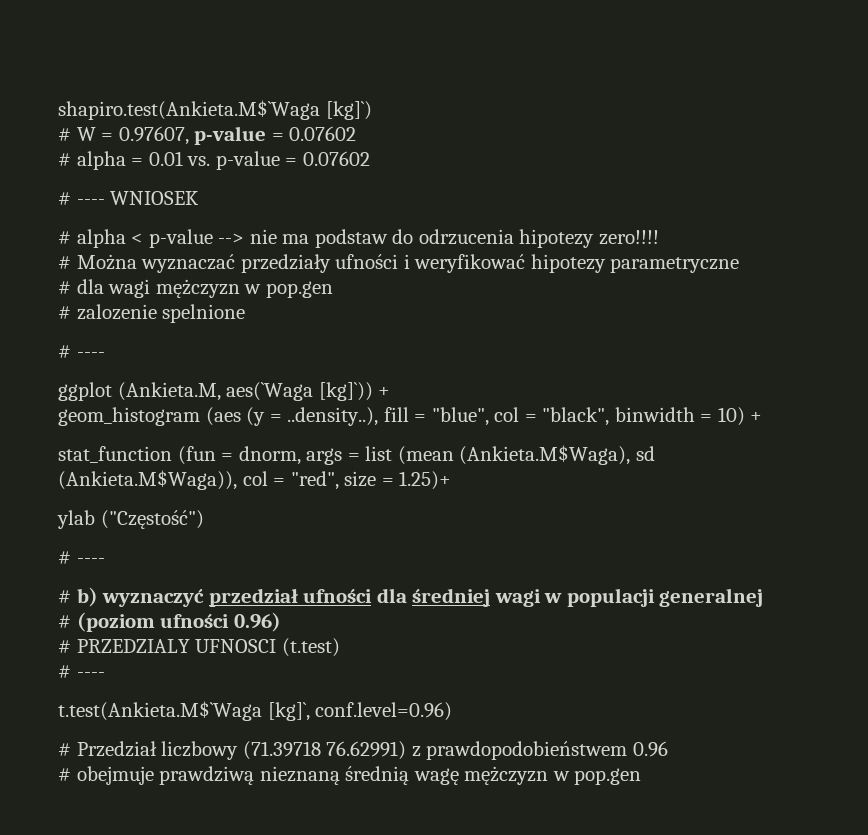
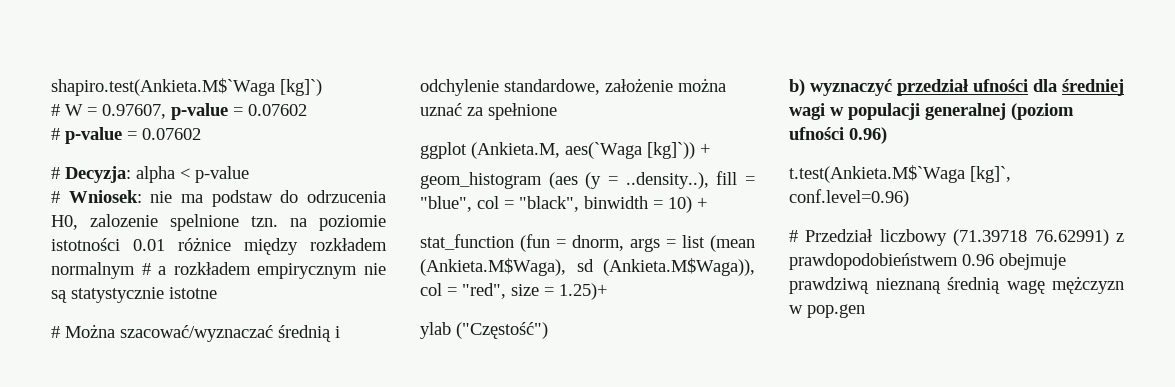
- # alpha = 0.01 vs. p-value = 0.07602
- # ---- WNIOSEK
- # alpha < p-value --> nie ma podstaw do odrzucenia hipotezy zero!!!!
- # Można wyznaczać przedziały ufności i weryfikować hipotezy parametryczne
- # dla wagi mężczyzn w pop.gen
- # zalozenie spelnione
- # ----
+ # p-value = 0.07602
+ # Decyzja: alpha < p-value
+ # Wniosek: nie ma podstaw do odrzucenia H0, zalozenie spelnione tzn. na poziomie istotności 0.01 różnice między rozkładem normalnym # a rozkładem empirycznym nie są statystycznie istotne
+ # Można szacować/wyznaczać średnią i odchylenie standardowe, założenie można uznać za spełnione
  ylab ("Częstość")
- # ----
- # b) wyznaczyć przedział ufności dla średniej wagi w populacji generalnej
- # (poziom ufności 0.96)
+ b) wyznaczyć przedział ufności dla średniej wagi w populacji generalnej (poziom ufności 0.96)
- # PRZEDZIALY UFNOSCI (t.test)
- # ----
- # Przedział liczbowy (71.39718 76.62991) z prawdopodobieństwem 0.96
- # obejmuje prawdziwą nieznaną średnią wagę mężczyzn w pop.gen
+ # Przedział liczbowy (71.39718 76.62991) z prawdopodobieństwem 0.96 obejmuje prawdziwą nieznaną średnią wagę mężczyzn w pop.gen

